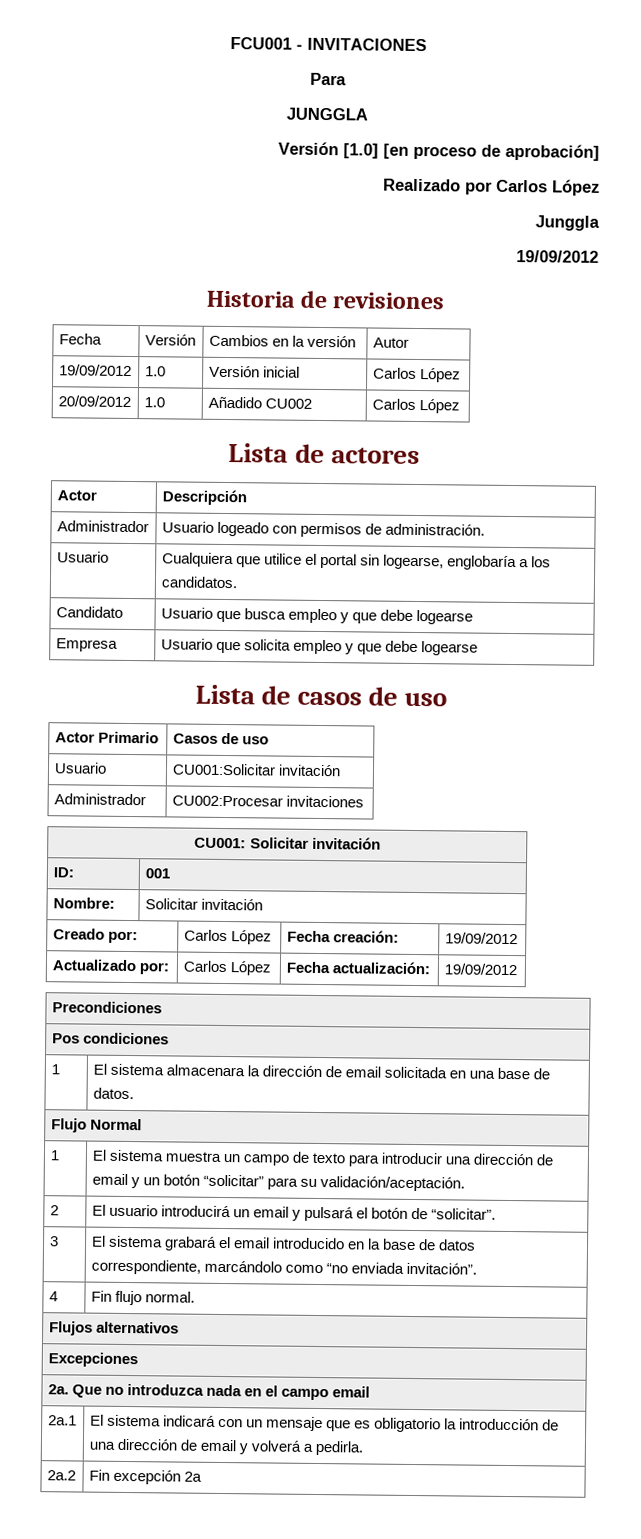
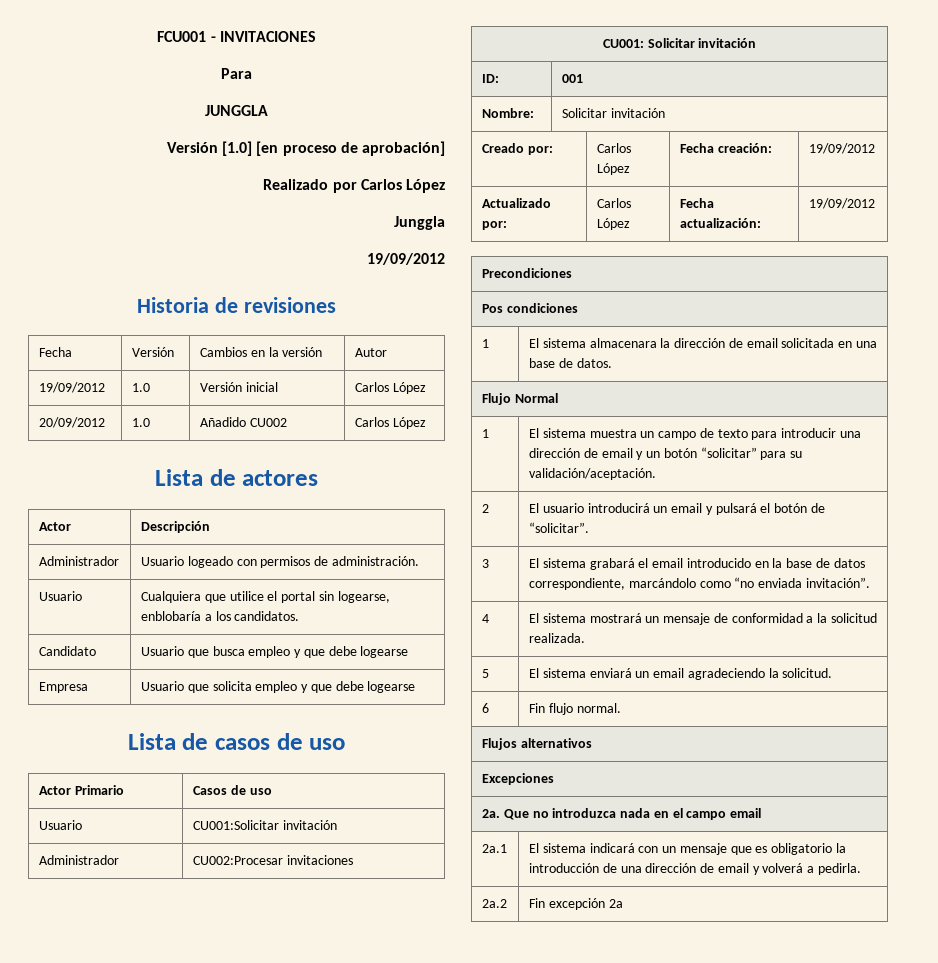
- Usuario | Cualquiera que utilice el portal sin logearse, englobaría a los candidatos.
+ Usuario | Cualquiera que utilice el portal sin logearse, enblobaría a los candidatos.
- 4 | Fin flujo normal.
+ 4 | El sistema mostrará un mensaje de conformidad a la solicitud realizada.
+ 5 | El sistema enviará un email agradeciendo la solicitud.
+ 6 | Fin flujo normal.

